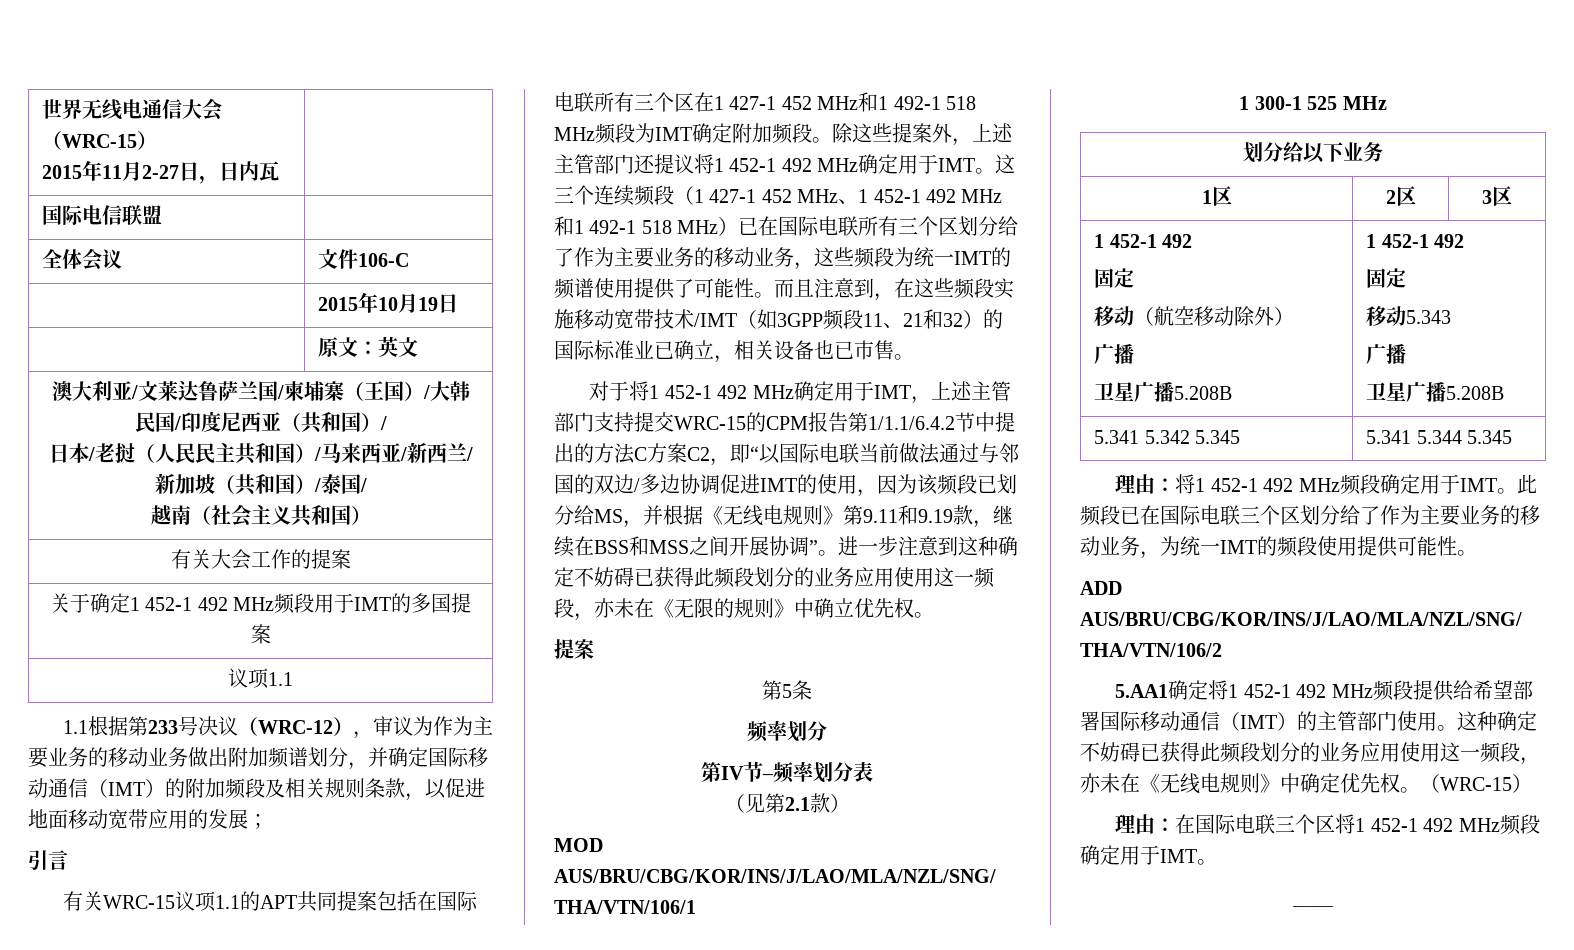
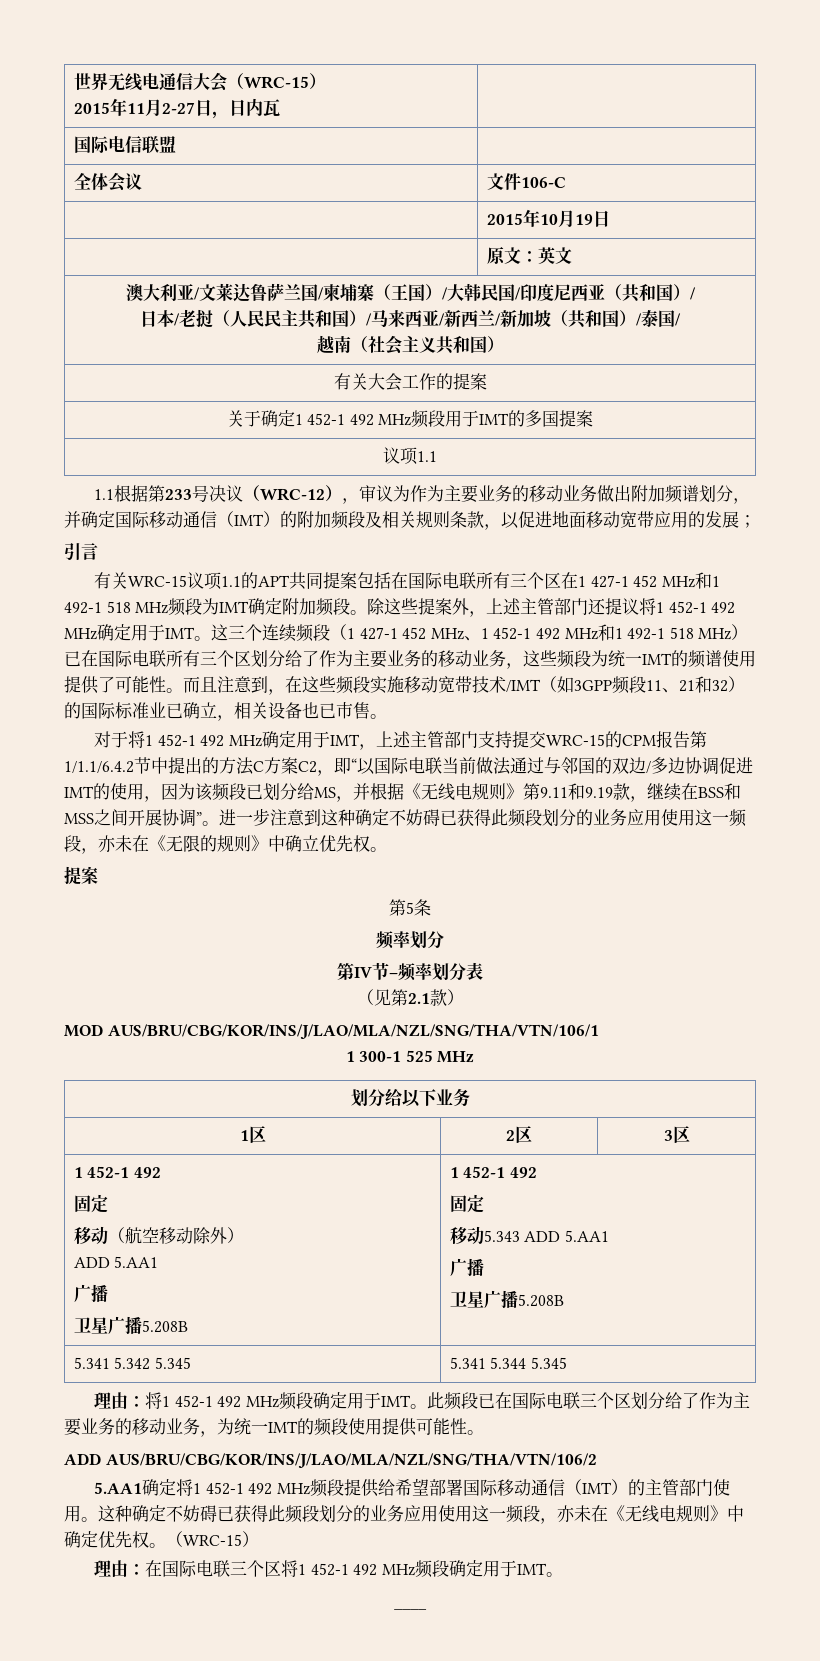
  1区 | 2区 | 3区
  1 452-1 492
  固定
  移动（航空移动除外）
+ ADD 5.AA1
  广播
  卫星广播5.208B | 1 452-1 492
  固定
- 移动5.343
+ 移动5.343 ADD 5.AA1

